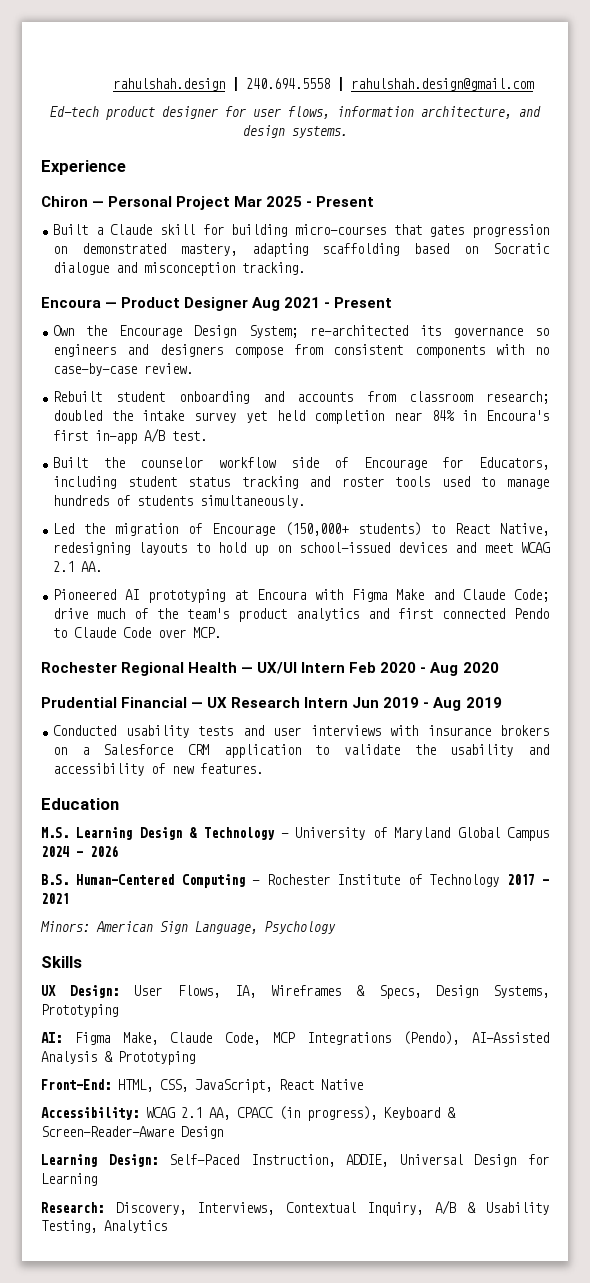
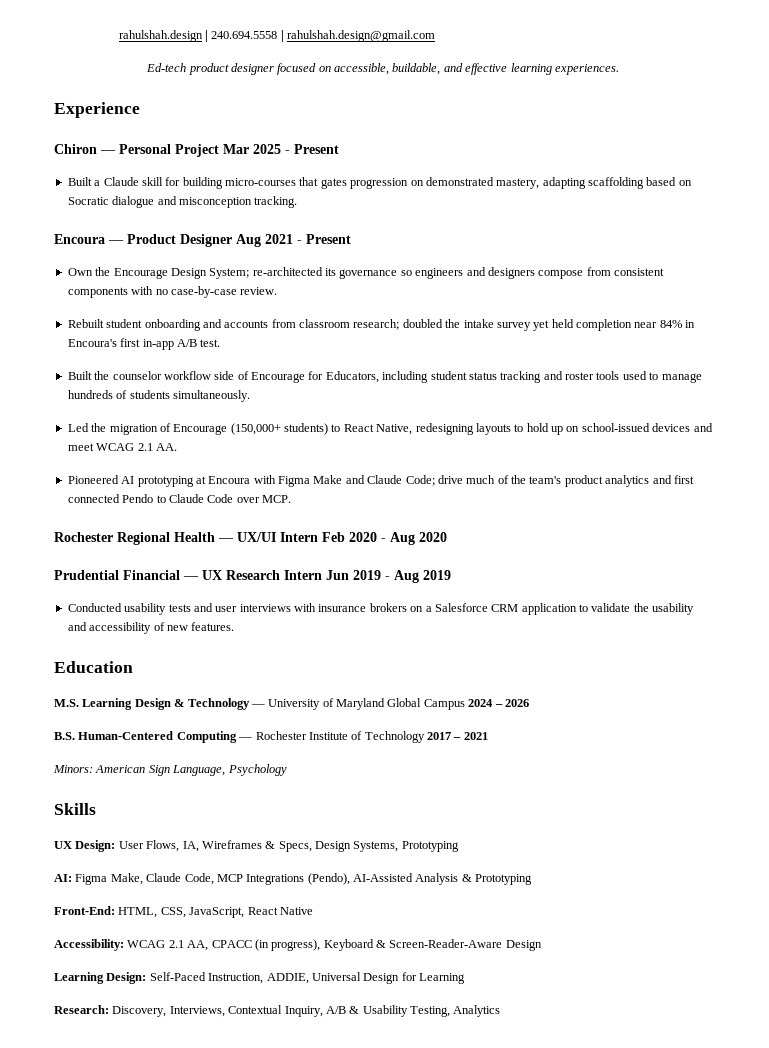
- Ed-tech product designer for user flows, information architecture, and design systems.
+ Ed-tech product designer focused on accessible, buildable, and effective learning experiences.

